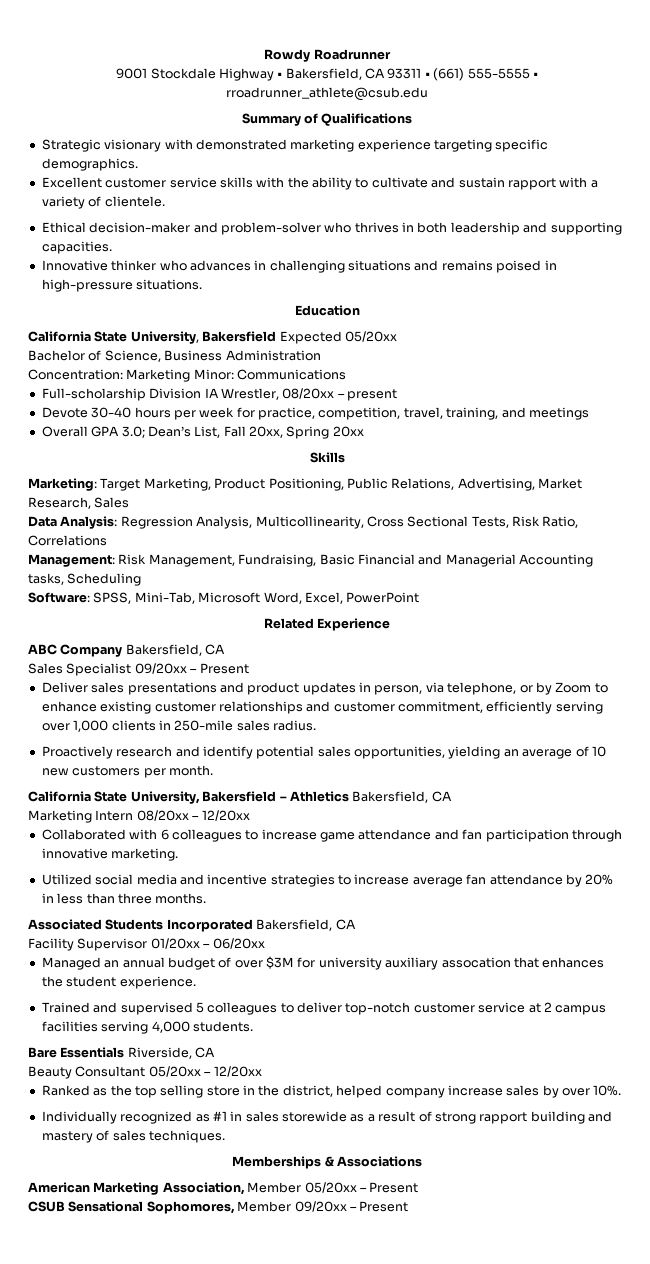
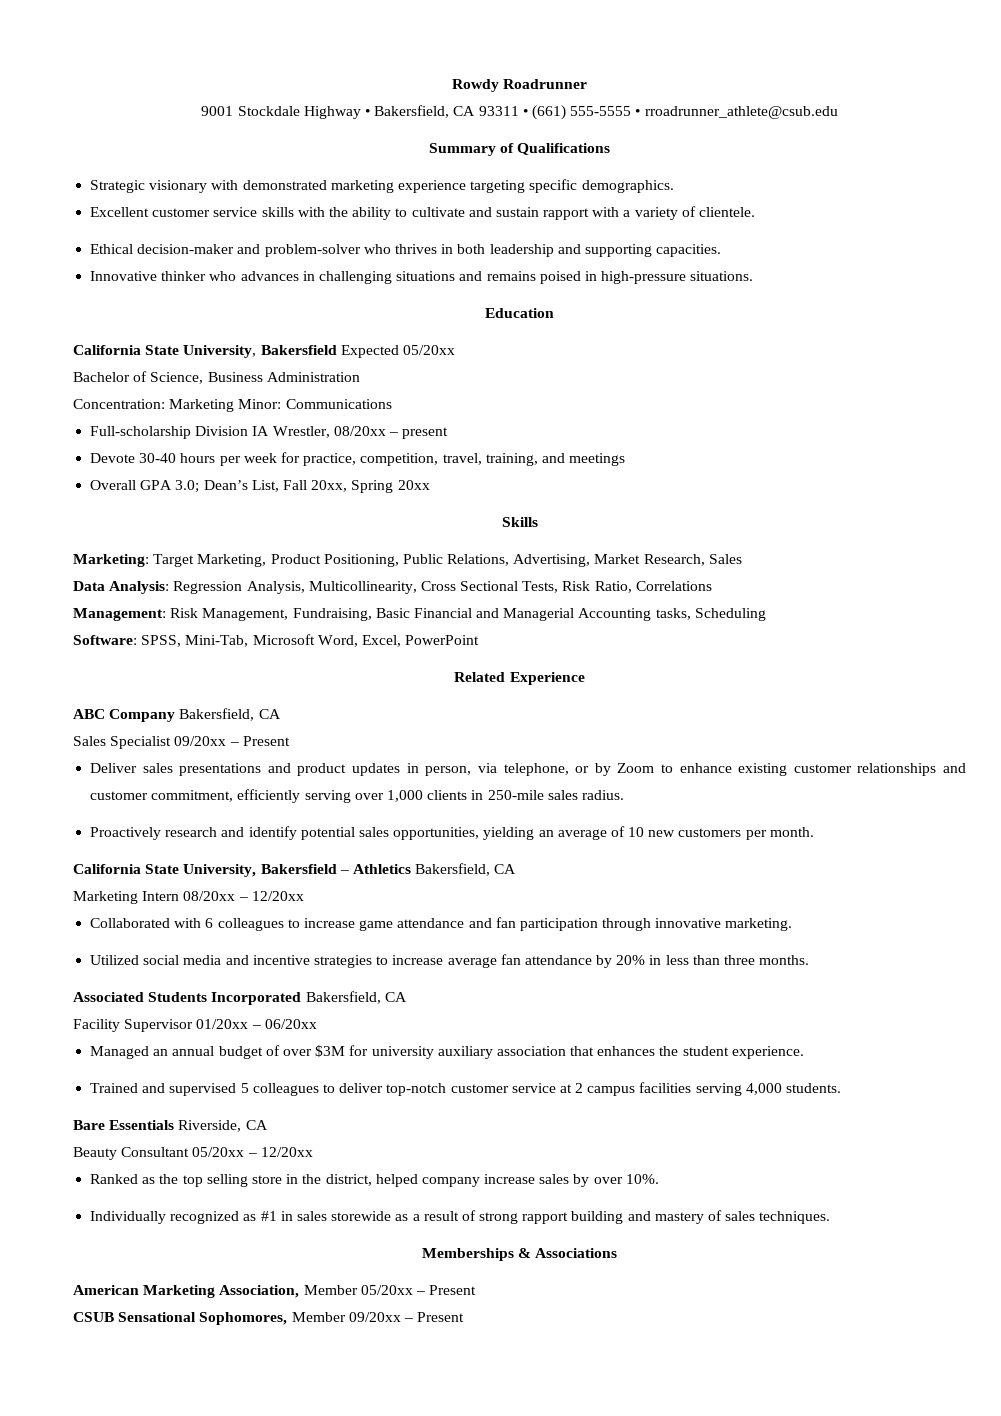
- Managed an annual budget of over $3M for university auxiliary assocation that enhances the student experience.
+ Managed an annual budget of over $3M for university auxiliary association that enhances the student experience.

